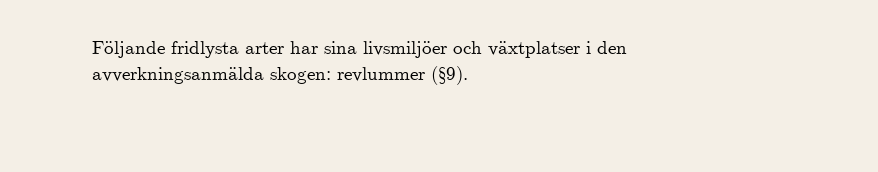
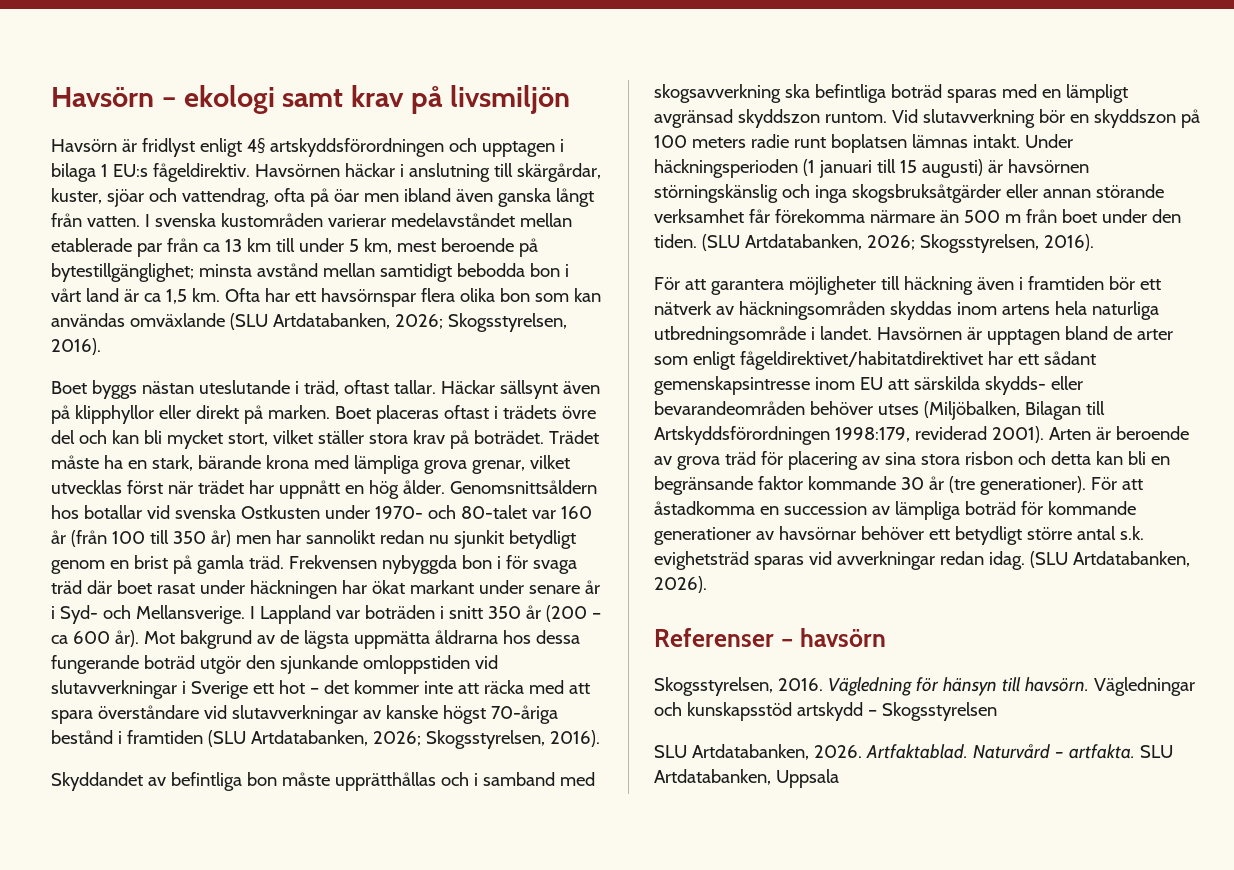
- Följande fridlysta arter har sina livsmiljöer och växtplatser i den avverkningsanmälda skogen: revlummer (§9).
+ Havsörn – ekologi samt krav på livsmiljön
+ Havsörn är fridlyst enligt 4§ artskyddsförordningen och upptagen i bilaga 1 EU:s fågeldirektiv. Havsörnen häckar i anslutning till skärgårdar, kuster, sjöar och vattendrag, ofta på öar men ibland även ganska långt från vatten. I svenska kustområden varierar medelavståndet mellan etablerade par från ca 13 km till under 5 km, mest beroende på bytestillgänglighet; minsta avstånd mellan samtidigt bebodda bon i vårt land är ca 1,5 km. Ofta har ett havsörnspar flera olika bon som kan användas omväxlande (SLU Artdatabanken, 2026; Skogsstyrelsen, 2016).
+ Boet byggs nästan uteslutande i träd, oftast tallar. Häckar sällsynt även på klipphyllor eller direkt på marken. Boet placeras oftast i trädets övre del och kan bli mycket stort, vilket ställer stora krav på boträdet. Trädet måste ha en stark, bärande krona med lämpliga grova grenar, vilket utvecklas först när trädet har uppnått en hög ålder. Genomsnittsåldern hos botallar vid svenska Ostkusten under 1970- och 80-talet var 160 år (från 100 till 350 år) men har sannolikt redan nu sjunkit betydligt genom en brist på gamla träd. Frekvensen nybyggda bon i för svaga träd där boet rasat under häckningen har ökat markant under senare år i Syd- och Mellansverige. I Lappland var boträden i snitt 350 år (200 – ca 600 år). Mot bakgrund av de lägsta uppmätta åldrarna hos dessa fungerande boträd utgör den sjunkande omloppstiden vid slutavverkningar i Sverige ett hot – det kommer inte att räcka med att spara överståndare vid slutavverkningar av kanske högst 70-åriga bestånd i framtiden (SLU Artdatabanken, 2026; Skogsstyrelsen, 2016).
+ Skyddandet av befintliga bon måste upprätthållas och i samband med skogsavverkning ska befintliga boträd sparas med en lämpligt avgränsad skyddszon runtom. Vid slutavverkning bör en skyddszon på 100 meters radie runt boplatsen lämnas intakt. Under häckningsperioden (1 januari till 15 augusti) är havsörnen störningskänslig och inga skogsbruksåtgärder eller annan störande verksamhet får förekomma närmare än 500 m från boet under den tiden. (SLU Artdatabanken, 2026; Skogsstyrelsen, 2016).
+ För att garantera möjligheter till häckning även i framtiden bör ett nätverk av häckningsområden skyddas inom artens hela naturliga utbredningsområde i landet. Havsörnen är upptagen bland de arter som enligt fågeldirektivet/habitatdirektivet har ett sådant gemenskapsintresse inom EU att särskilda skydds- eller bevarandeområden behöver utses (Miljöbalken, Bilagan till Artskyddsförordningen 1998:179, reviderad 2001). Arten är beroende av grova träd för placering av sina stora risbon och detta kan bli en begränsande faktor kommande 30 år (tre generationer). För att åstadkomma en succession av lämpliga boträd för kommande generationer av havsörnar behöver ett betydligt större antal s.k. evighetsträd sparas vid avverkningar redan idag. (SLU Artdatabanken, 2026).
+ Referenser – havsörn
+ Skogsstyrelsen, 2016. Vägledning för hänsyn till havsörn. Vägledningar och kunskapsstöd artskydd – Skogsstyrelsen
+ SLU Artdatabanken, 2026. Artfaktablad. Naturvård – artfakta. SLU Artdatabanken, Uppsala

